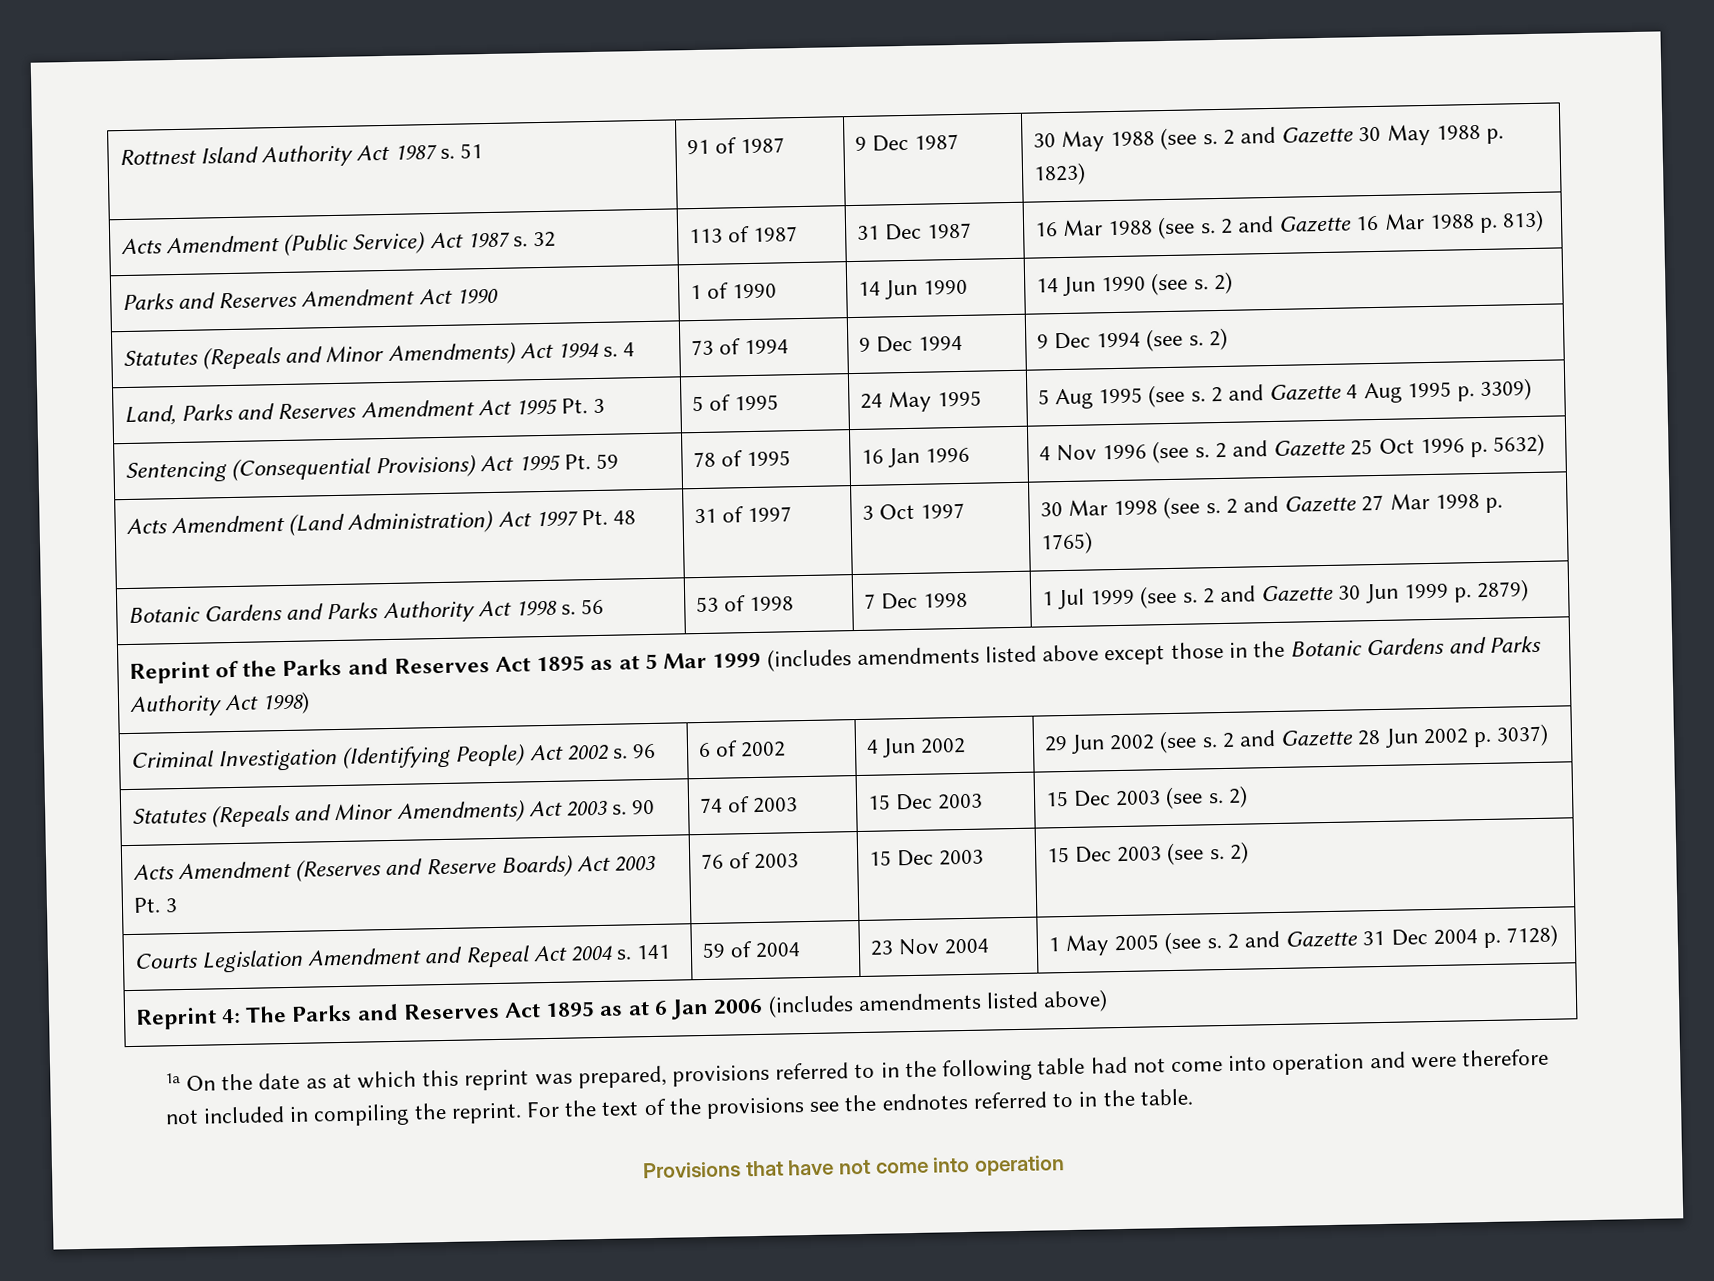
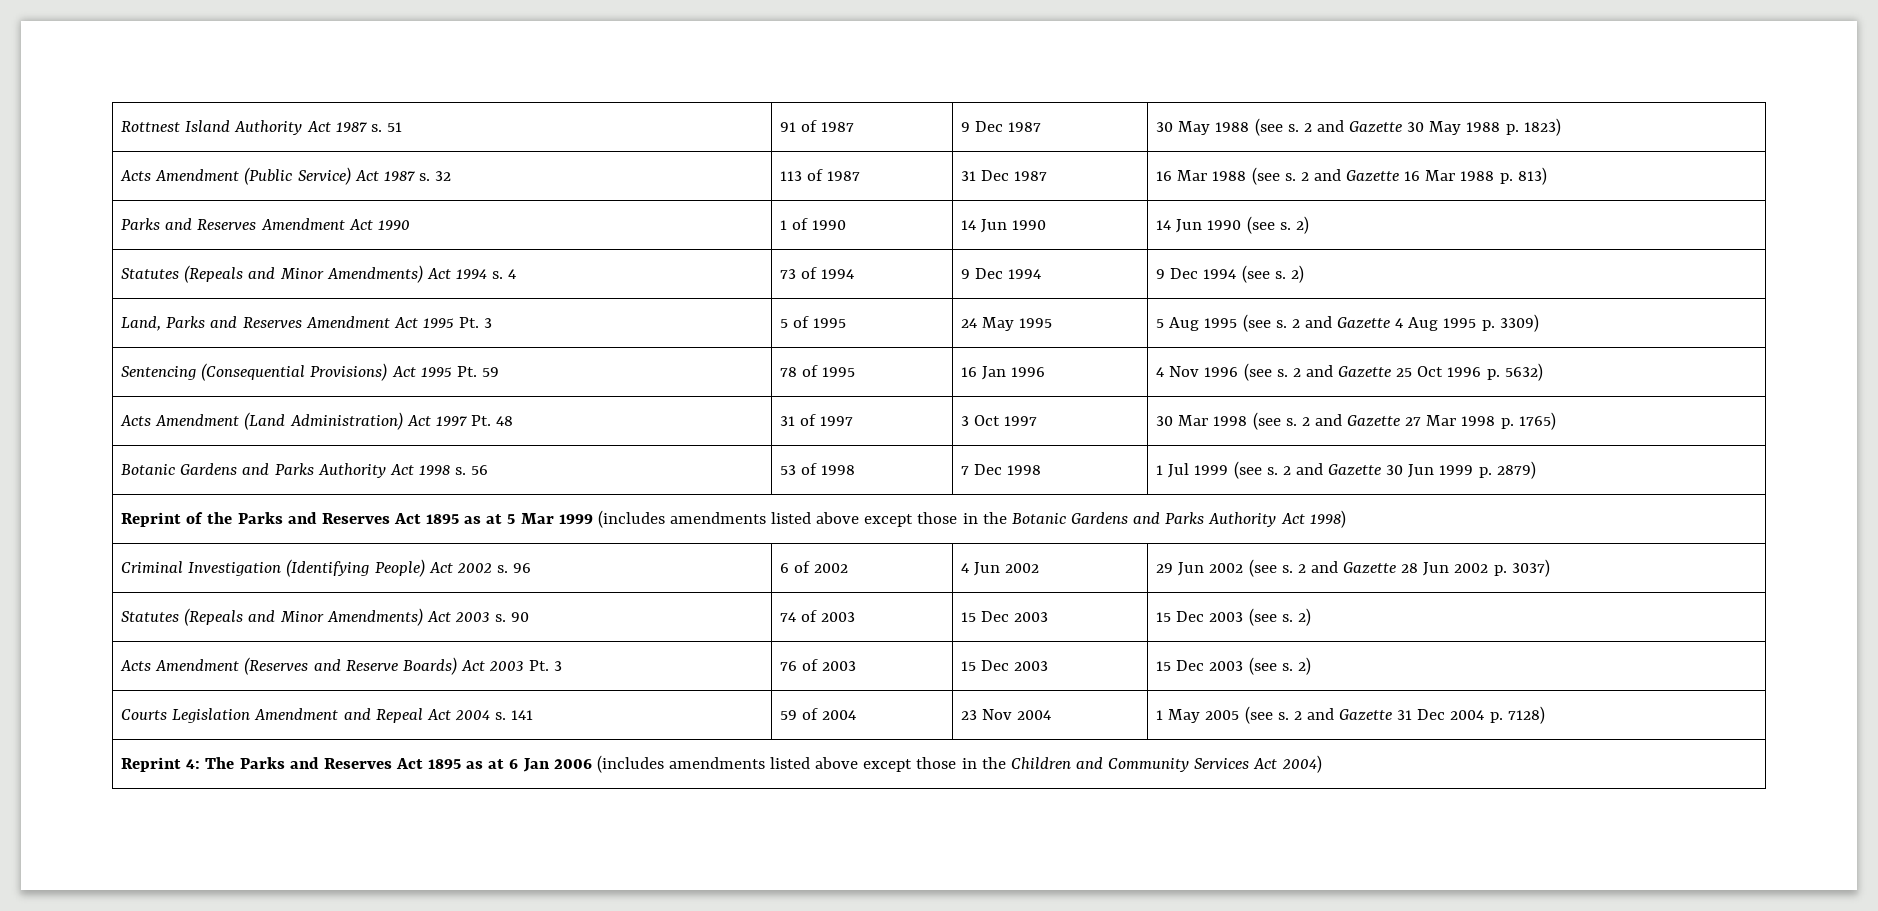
- Reprint 4: The Parks and Reserves Act 1895 as at 6 Jan 2006 (includes amendments listed above)
- 1a On the date as at which this reprint was prepared, provisions referred to in the following table had not come into operation and were therefore not included in compiling the reprint. For the text of the provisions see the endnotes referred to in the table.
- Provisions that have not come into operation
+ Reprint 4: The Parks and Reserves Act 1895 as at 6 Jan 2006 (includes amendments listed above except those in the Children and Community Services Act 2004)

